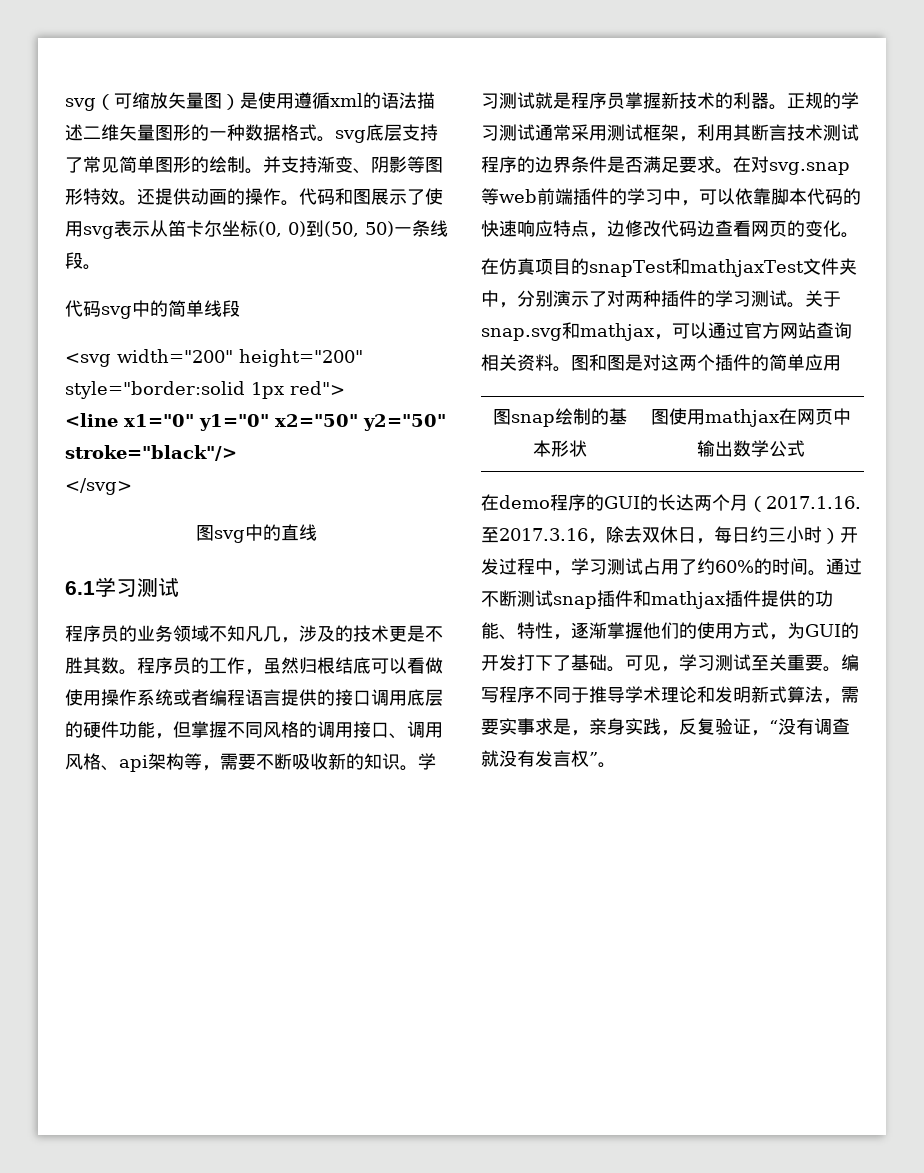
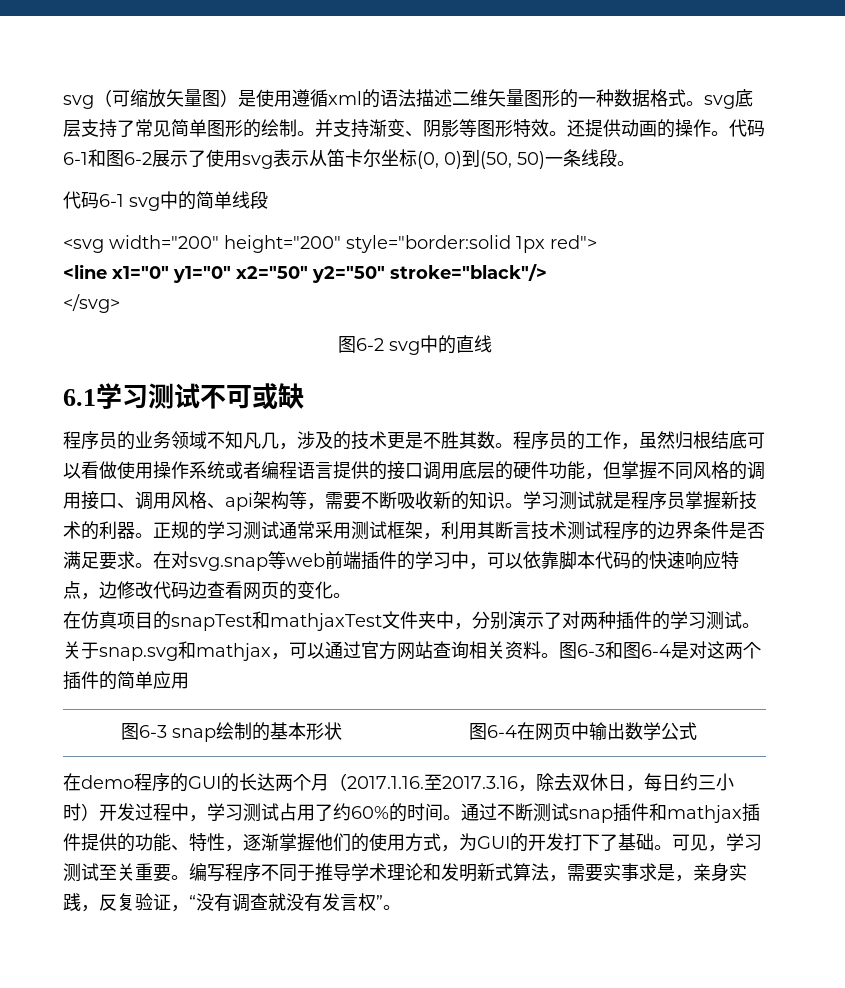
- 代码和图展示了使用svg表示从笛卡尔坐标(0, 0)到(50, 50)一条线段。
+ 代码6-1和图6-2展示了使用svg表示从笛卡尔坐标(0, 0)到(50, 50)一条线段。
- 代码svg中的简单线段
+ 代码6-1 svg中的简单线段
- 图svg中的直线
+ 图6-2 svg中的直线
- 6.1学习测试
+ 6.1学习测试不可或缺
- 图和图是对这两个插件的简单应用
+ 图6-3和图6-4是对这两个插件的简单应用
- 图snap绘制的基本形状 | 图使用mathjax在网页中输出数学公式
+ 图6-3 snap绘制的基本形状 | 图6-4在网页中输出数学公式

